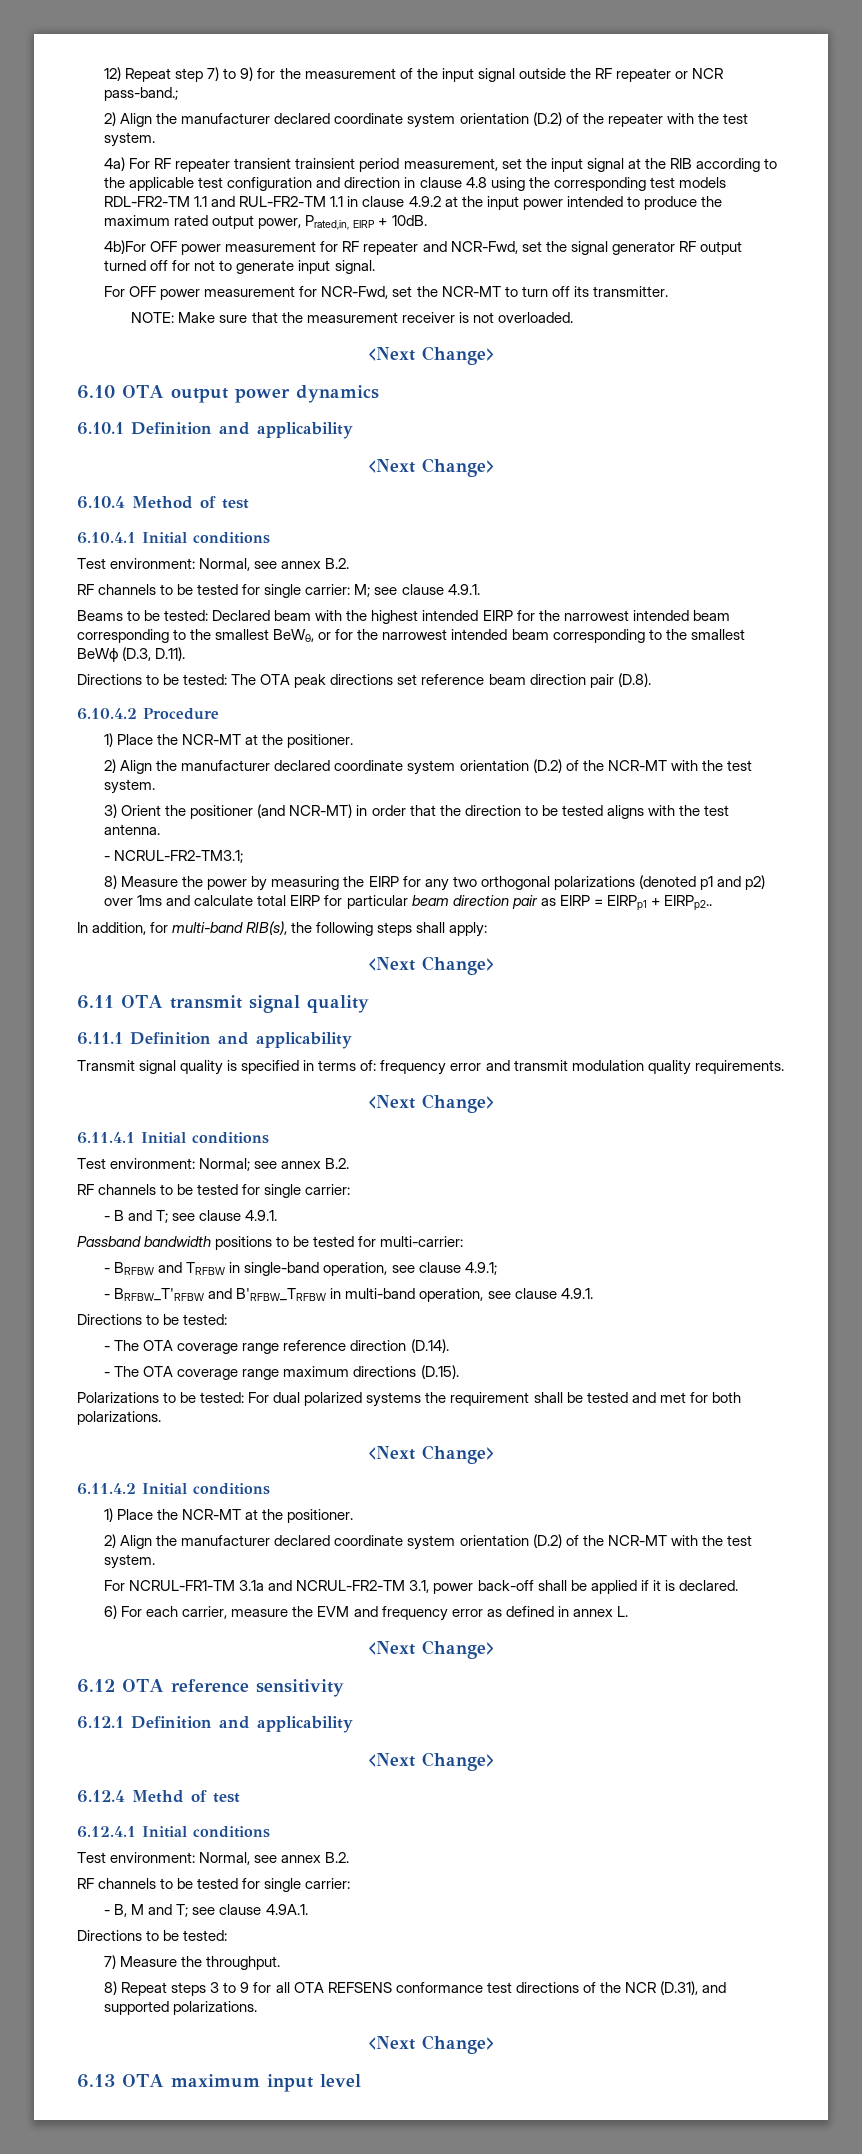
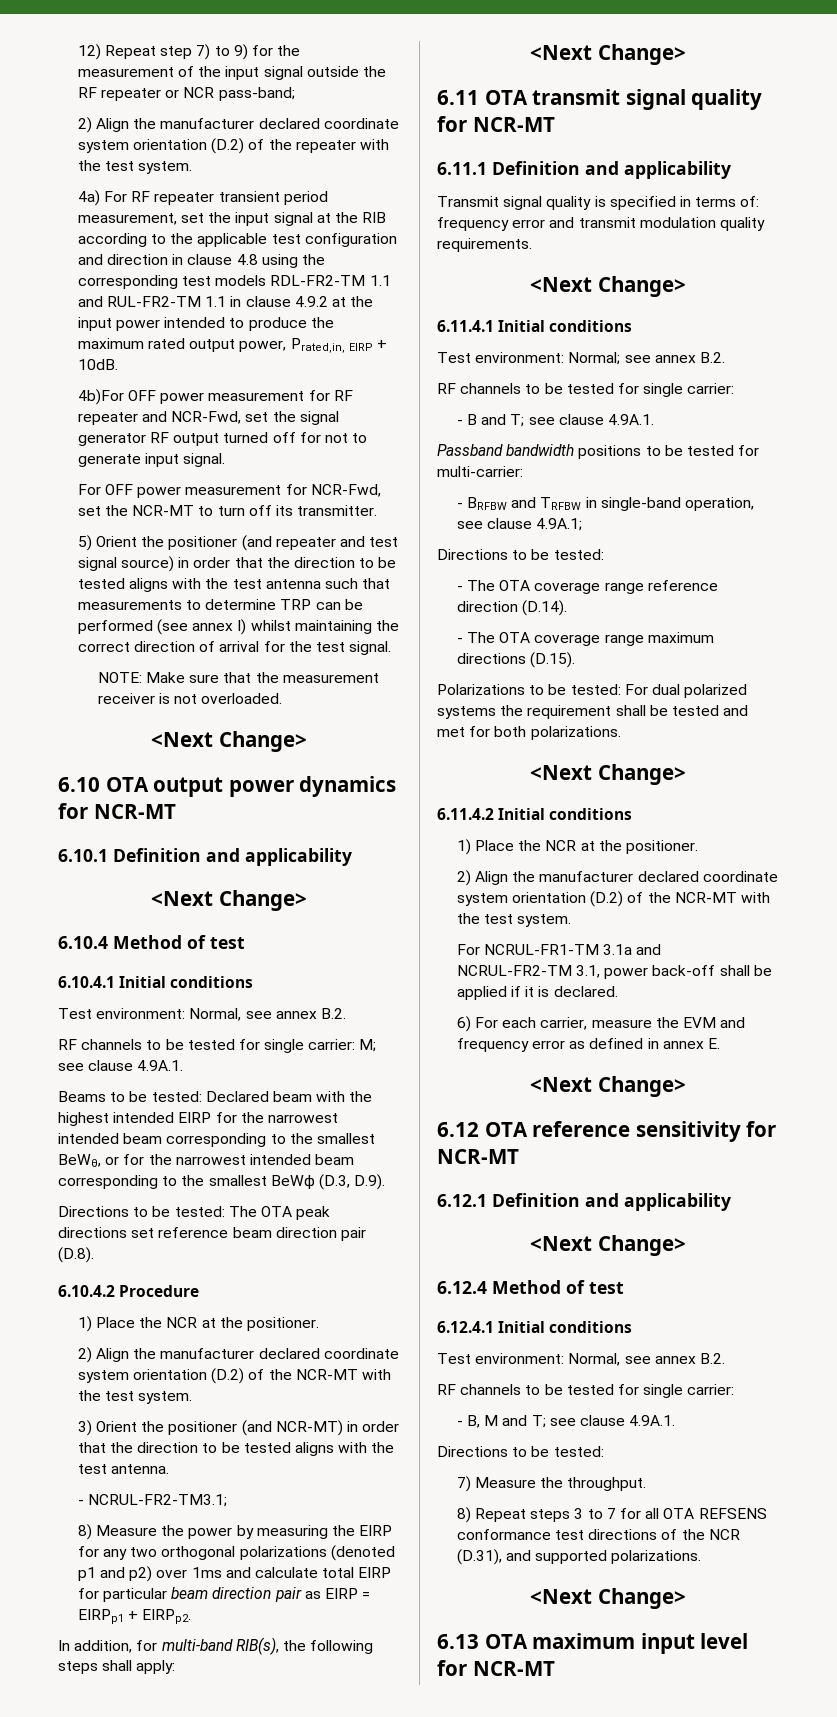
- 12) Repeat step 7) to 9) for the measurement of the input signal outside the RF repeater or NCR pass-band.;
+ 12) Repeat step 7) to 9) for the measurement of the input signal outside the RF repeater or NCR pass-band;
- 4a) For RF repeater transient trainsient period measurement, set the input signal at the RIB according to the applicable test configuration and direction in clause 4.8 using the corresponding test models RDL-FR2-TM 1.1 and RUL-FR2-TM 1.1 in clause 4.9.2 at the input power intended to produce the maximum rated output power, Prated,in, EIRP + 10dB.
+ 4a) For RF repeater transient period measurement, set the input signal at the RIB according to the applicable test configuration and direction in clause 4.8 using the corresponding test models RDL-FR2-TM 1.1 and RUL-FR2-TM 1.1 in clause 4.9.2 at the input power intended to produce the maximum rated output power, Prated,in, EIRP + 10dB.
+ 5) Orient the positioner (and repeater and test signal source) in order that the direction to be tested aligns with the test antenna such that measurements to determine TRP can be performed (see annex I) whilst maintaining the correct direction of arrival for the test signal.
- 6.10 OTA output power dynamics
+ 6.10 OTA output power dynamics for NCR-MT
- RF channels to be tested for single carrier: M; see clause 4.9.1.
+ RF channels to be tested for single carrier: M; see clause 4.9A.1.
- Beams to be tested: Declared beam with the highest intended EIRP for the narrowest intended beam corresponding to the smallest BeWθ, or for the narrowest intended beam corresponding to the smallest BeWϕ (D.3, D.11).
+ Beams to be tested: Declared beam with the highest intended EIRP for the narrowest intended beam corresponding to the smallest BeWθ, or for the narrowest intended beam corresponding to the smallest BeWϕ (D.3, D.9).
  6.10.4.2 Procedure
- 1) Place the NCR-MT at the positioner.
+ 1) Place the NCR at the positioner.
- 8) Measure the power by measuring the EIRP for any two orthogonal polarizations (denoted p1 and p2) over 1ms and calculate total EIRP for particular beam direction pair as EIRP = EIRPp1 + EIRPp2..
+ 8) Measure the power by measuring the EIRP for any two orthogonal polarizations (denoted p1 and p2) over 1ms and calculate total EIRP for particular beam direction pair as EIRP = EIRPp1 + EIRPp2.
- 6.11 OTA transmit signal quality
+ 6.11 OTA transmit signal quality for NCR-MT
- - B and T; see clause 4.9.1.
+ - B and T; see clause 4.9A.1.
- - BRFBW and TRFBW in single-band operation, see clause 4.9.1;
- - BRFBW_T'RFBW and B'RFBW_TRFBW in multi-band operation, see clause 4.9.1.
+ - BRFBW and TRFBW in single-band operation, see clause 4.9A.1;
  6.11.4.2 Initial conditions
- 1) Place the NCR-MT at the positioner.
+ 1) Place the NCR at the positioner.
- 6) For each carrier, measure the EVM and frequency error as defined in annex L.
+ 6) For each carrier, measure the EVM and frequency error as defined in annex E.
- 6.12 OTA reference sensitivity
+ 6.12 OTA reference sensitivity for NCR-MT
- 6.12.4 Methd of test
+ 6.12.4 Method of test
- 8) Repeat steps 3 to 9 for all OTA REFSENS conformance test directions of the NCR (D.31), and supported polarizations.
+ 8) Repeat steps 3 to 7 for all OTA REFSENS conformance test directions of the NCR (D.31), and supported polarizations.
- 6.13 OTA maximum input level
+ 6.13 OTA maximum input level for NCR-MT

